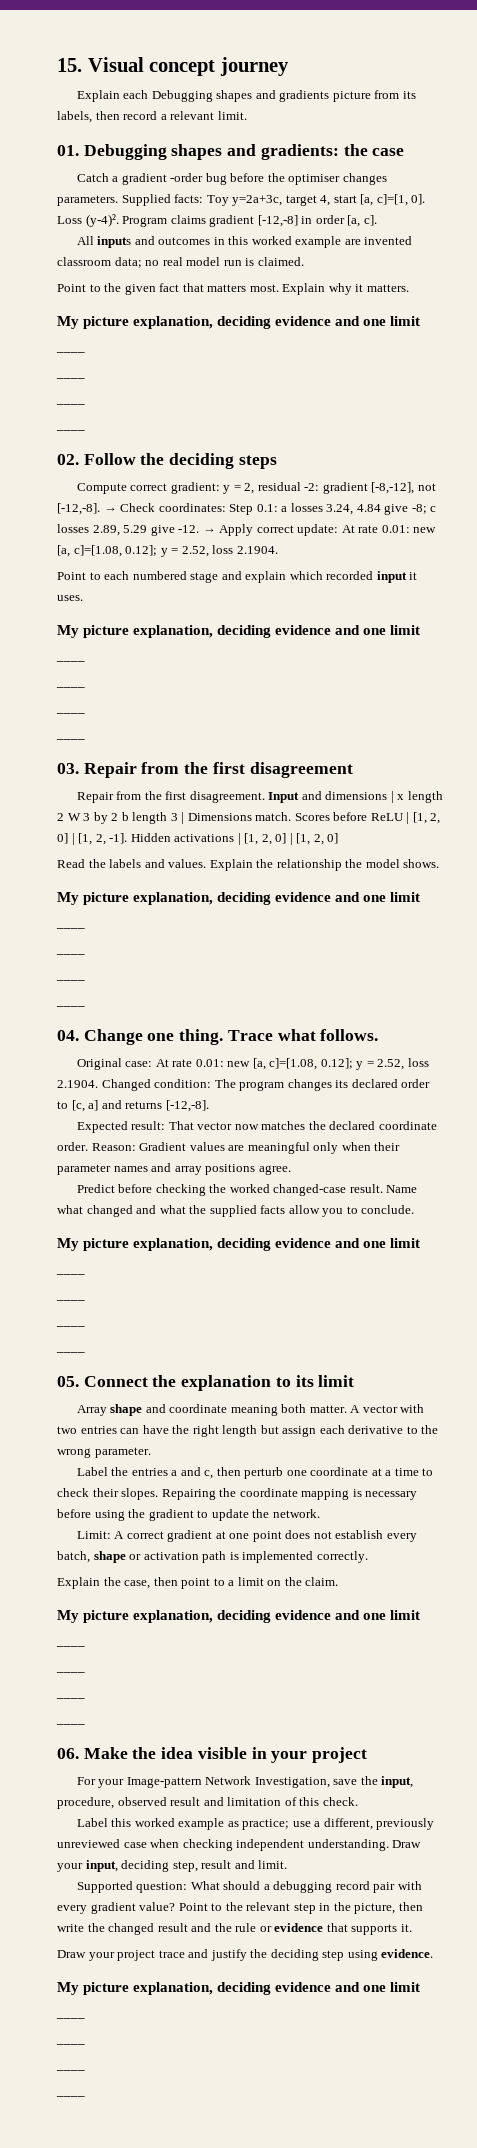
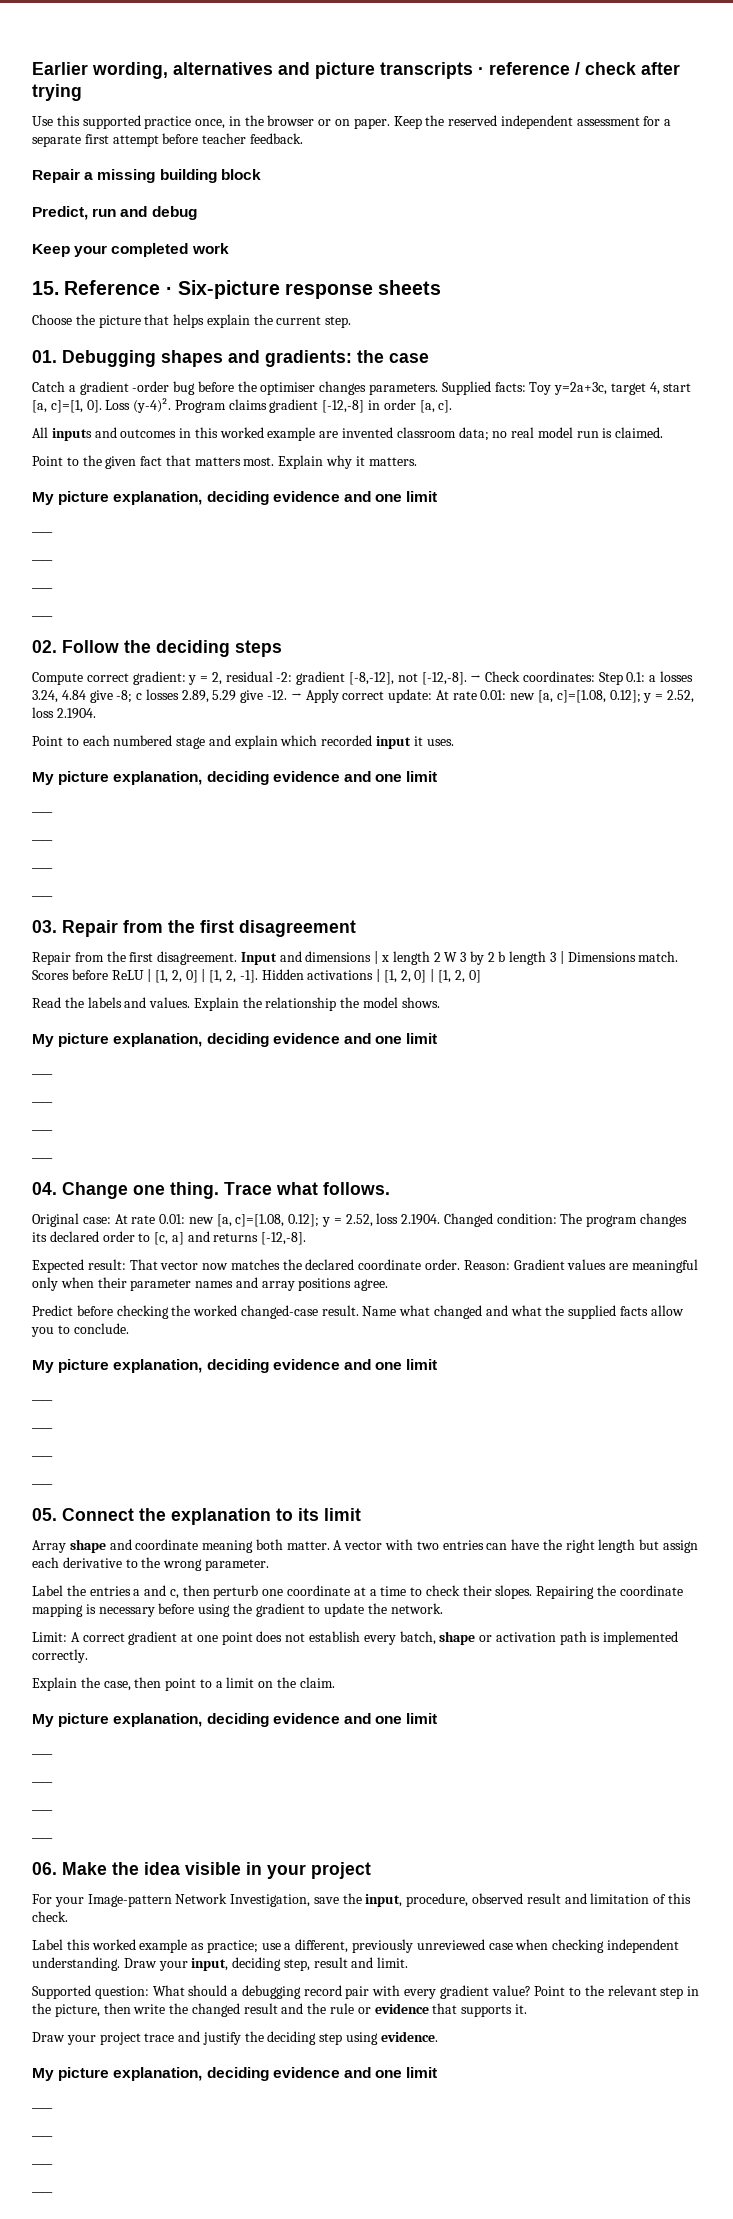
- 15. Visual concept journey
- Explain each Debugging shapes and gradients picture from its labels, then record a relevant limit.
+ Earlier wording, alternatives and picture transcripts · reference / check after trying
+ Use this supported practice once, in the browser or on paper. Keep the reserved independent assessment for a separate first attempt before teacher feedback.
+ Repair a missing building block
+ Predict, run and debug
+ Keep your completed work
+ 15. Reference · Six-picture response sheets
+ Choose the picture that helps explain the current step.

